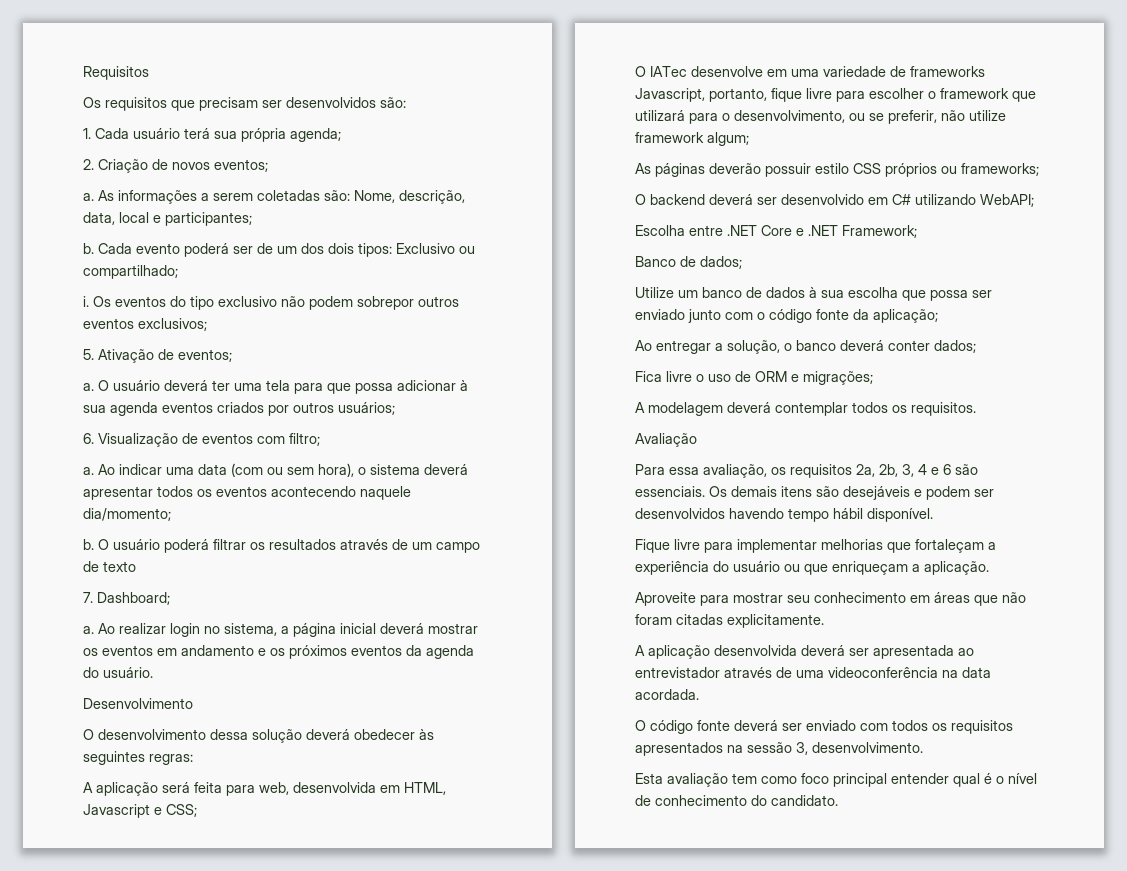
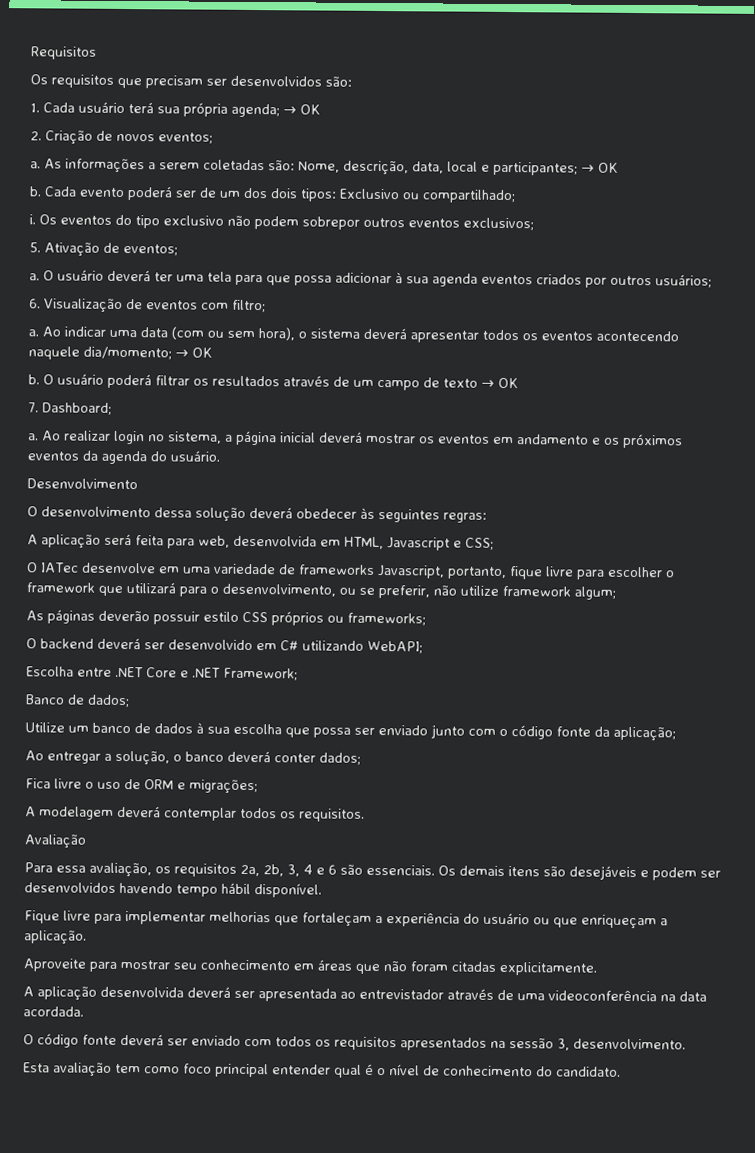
- 1. Cada usuário terá sua própria agenda;
+ 1. Cada usuário terá sua própria agenda; → OK
- As informações a serem coletadas são: Nome, descrição, data, local e participantes;
+ As informações a serem coletadas são: Nome, descrição, data, local e participantes; → OK
- Ao indicar uma data (com ou sem hora), o sistema deverá apresentar todos os eventos acontecendo naquele dia/momento;
+ Ao indicar uma data (com ou sem hora), o sistema deverá apresentar todos os eventos acontecendo naquele dia/momento; → OK
- O usuário poderá filtrar os resultados através de um campo de texto
+ O usuário poderá filtrar os resultados através de um campo de texto → OK

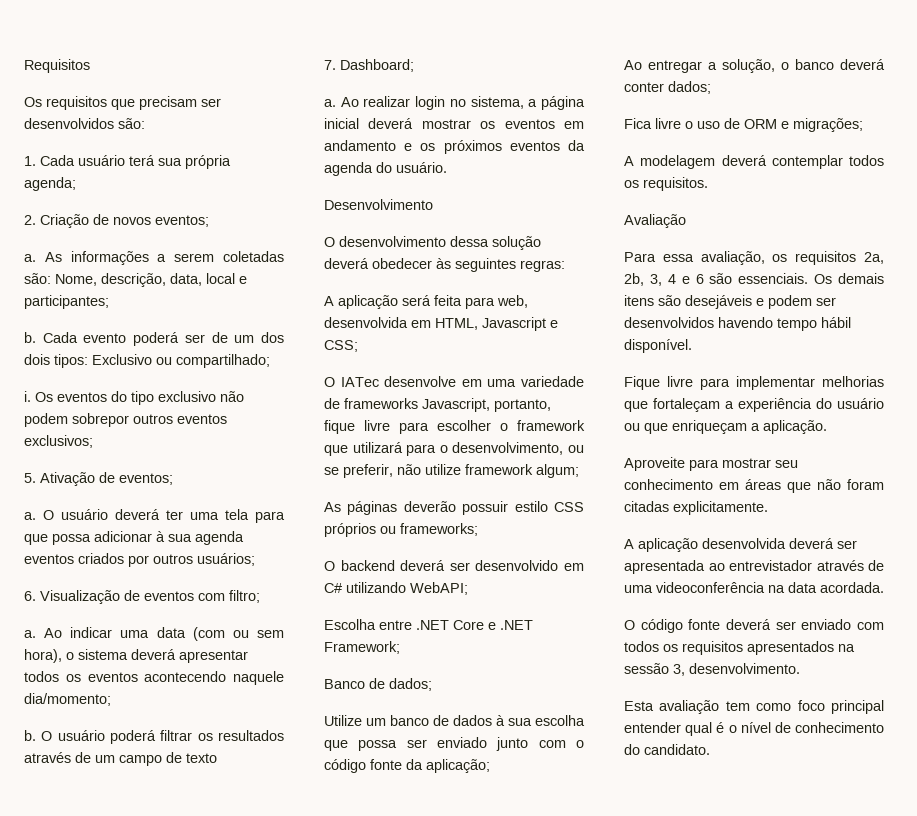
- 1. Cada usuário terá sua própria agenda; → OK
+ 1. Cada usuário terá sua própria agenda;
- As informações a serem coletadas são: Nome, descrição, data, local e participantes; → OK
+ As informações a serem coletadas são: Nome, descrição, data, local e participantes;
- Ao indicar uma data (com ou sem hora), o sistema deverá apresentar todos os eventos acontecendo naquele dia/momento; → OK
+ Ao indicar uma data (com ou sem hora), o sistema deverá apresentar todos os eventos acontecendo naquele dia/momento;
- O usuário poderá filtrar os resultados através de um campo de texto → OK
+ O usuário poderá filtrar os resultados através de um campo de texto

